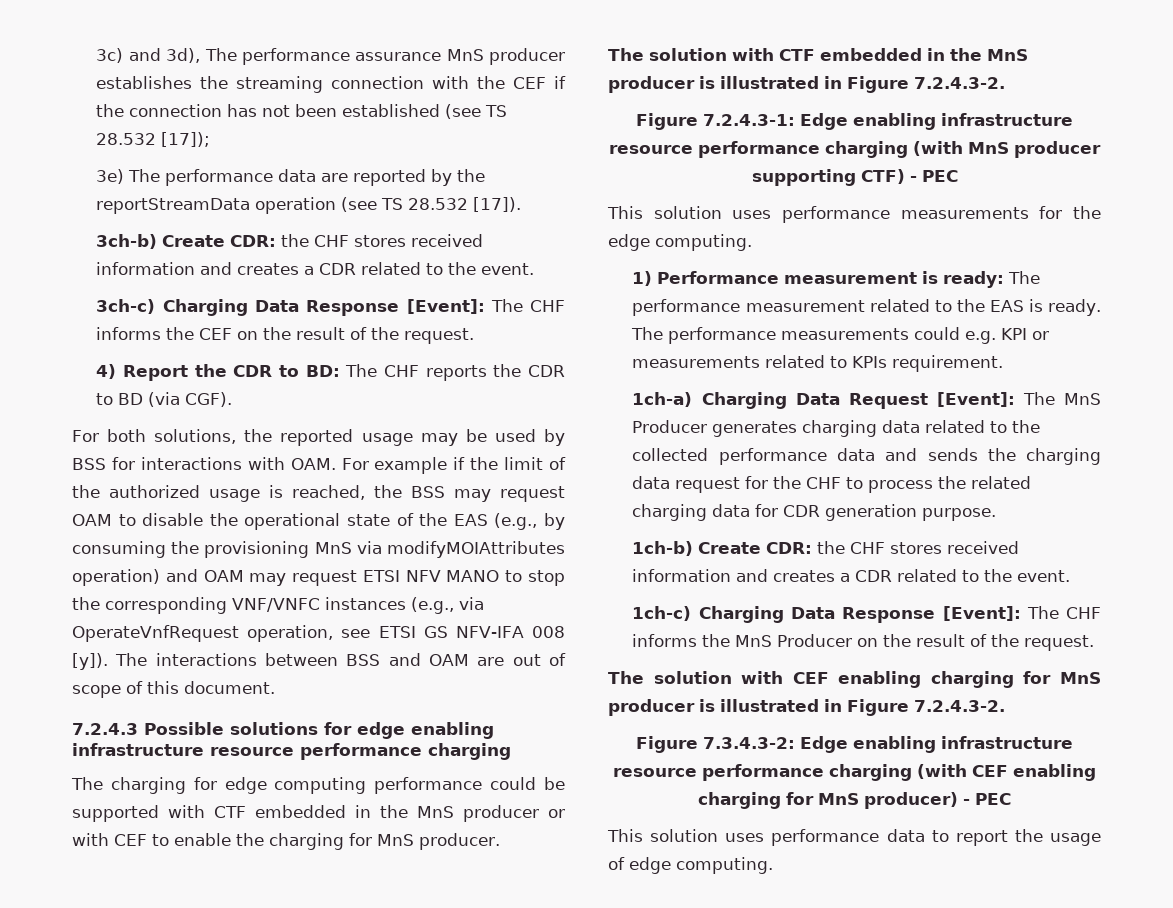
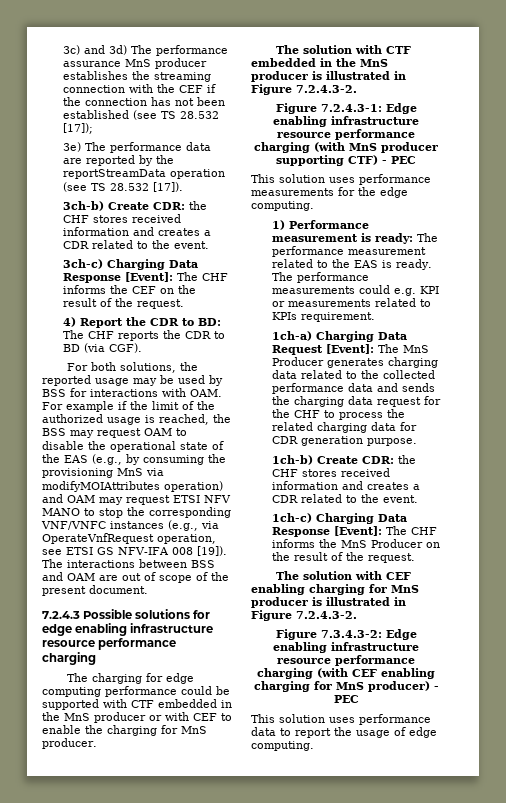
- 3c) and 3d), The performance assurance MnS producer establishes the streaming connection with the CEF if the connection has not been established (see TS 28.532 [17]);
+ 3c) and 3d) The performance assurance MnS producer establishes the streaming connection with the CEF if the connection has not been established (see TS 28.532 [17]);
- For both solutions, the reported usage may be used by BSS for interactions with OAM. For example if the limit of the authorized usage is reached, the BSS may request OAM to disable the operational state of the EAS (e.g., by consuming the provisioning MnS via modifyMOIAttributes operation) and OAM may request ETSI NFV MANO to stop the corresponding VNF/VNFC instances (e.g., via OperateVnfRequest operation, see ETSI GS NFV-IFA 008 [y]).
+ For both solutions, the reported usage may be used by BSS for interactions with OAM. For example if the limit of the authorized usage is reached, the BSS may request OAM to disable the operational state of the EAS (e.g., by consuming the provisioning MnS via modifyMOIAttributes operation) and OAM may request ETSI NFV MANO to stop the corresponding VNF/VNFC instances (e.g., via OperateVnfRequest operation, see ETSI GS NFV-IFA 008 [19]).
- The interactions between BSS and OAM are out of scope of this document.
+ The interactions between BSS and OAM are out of scope of the present document.

